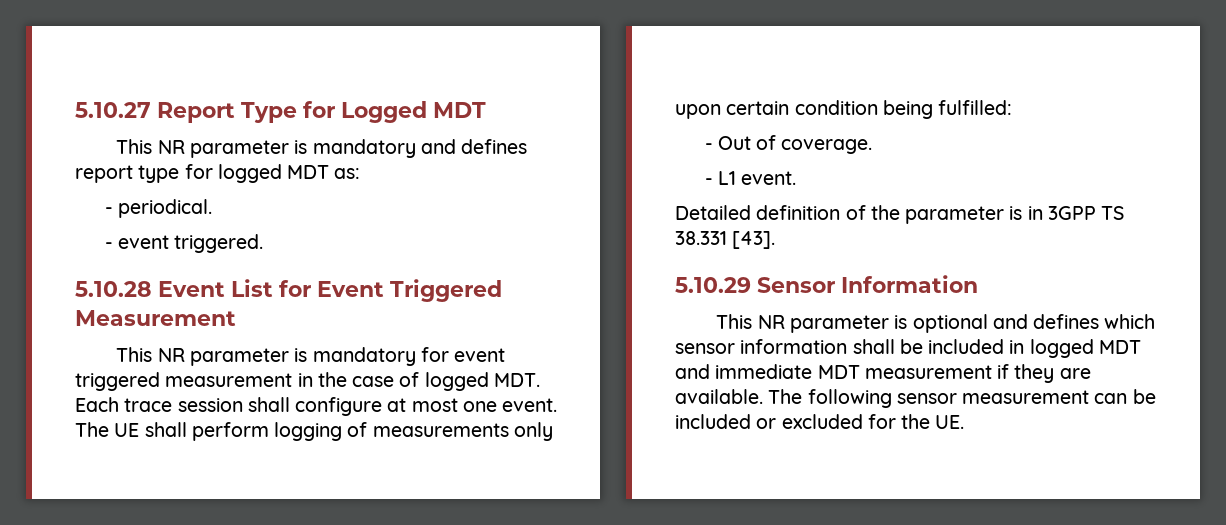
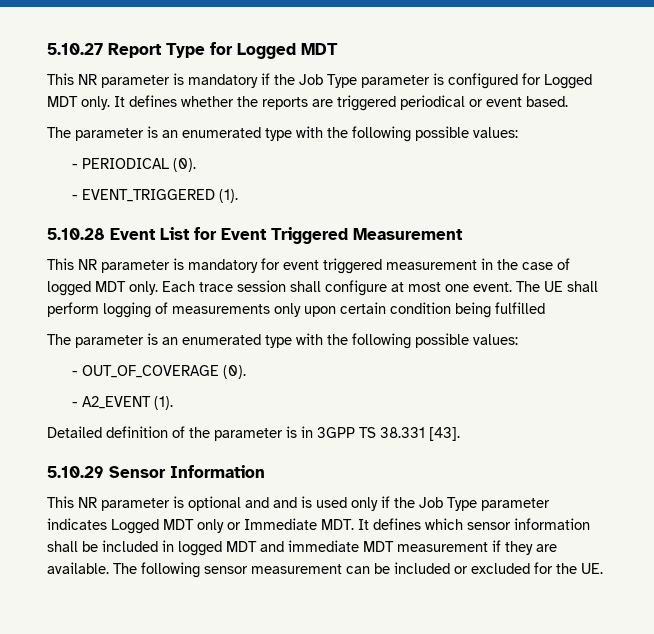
- This NR parameter is mandatory and defines report type for logged MDT as:
- - periodical.
- - event triggered.
+ This NR parameter is mandatory if the Job Type parameter is configured for Logged MDT only. It defines whether the reports are triggered periodical or event based.
+ The parameter is an enumerated type with the following possible values:
+ - PERIODICAL (0).
+ - EVENT_TRIGGERED (1).
- This NR parameter is mandatory for event triggered measurement in the case of logged MDT. Each trace session shall configure at most one event.
+ This NR parameter is mandatory for event triggered measurement in the case of logged MDT only. Each trace session shall configure at most one event.
- The UE shall perform logging of measurements only upon certain condition being fulfilled:
- - Out of coverage.
- - L1 event.
+ The UE shall perform logging of measurements only upon certain condition being fulfilled
+ The parameter is an enumerated type with the following possible values:
+ - OUT_OF_COVERAGE (0).
+ - A2_EVENT (1).
- This NR parameter is optional and defines which sensor information shall be included in logged MDT and immediate MDT measurement if they are available.
+ This NR parameter is optional and and is used only if the Job Type parameter indicates Logged MDT only or Immediate MDT. It defines which sensor information shall be included in logged MDT and immediate MDT measurement if they are available.

